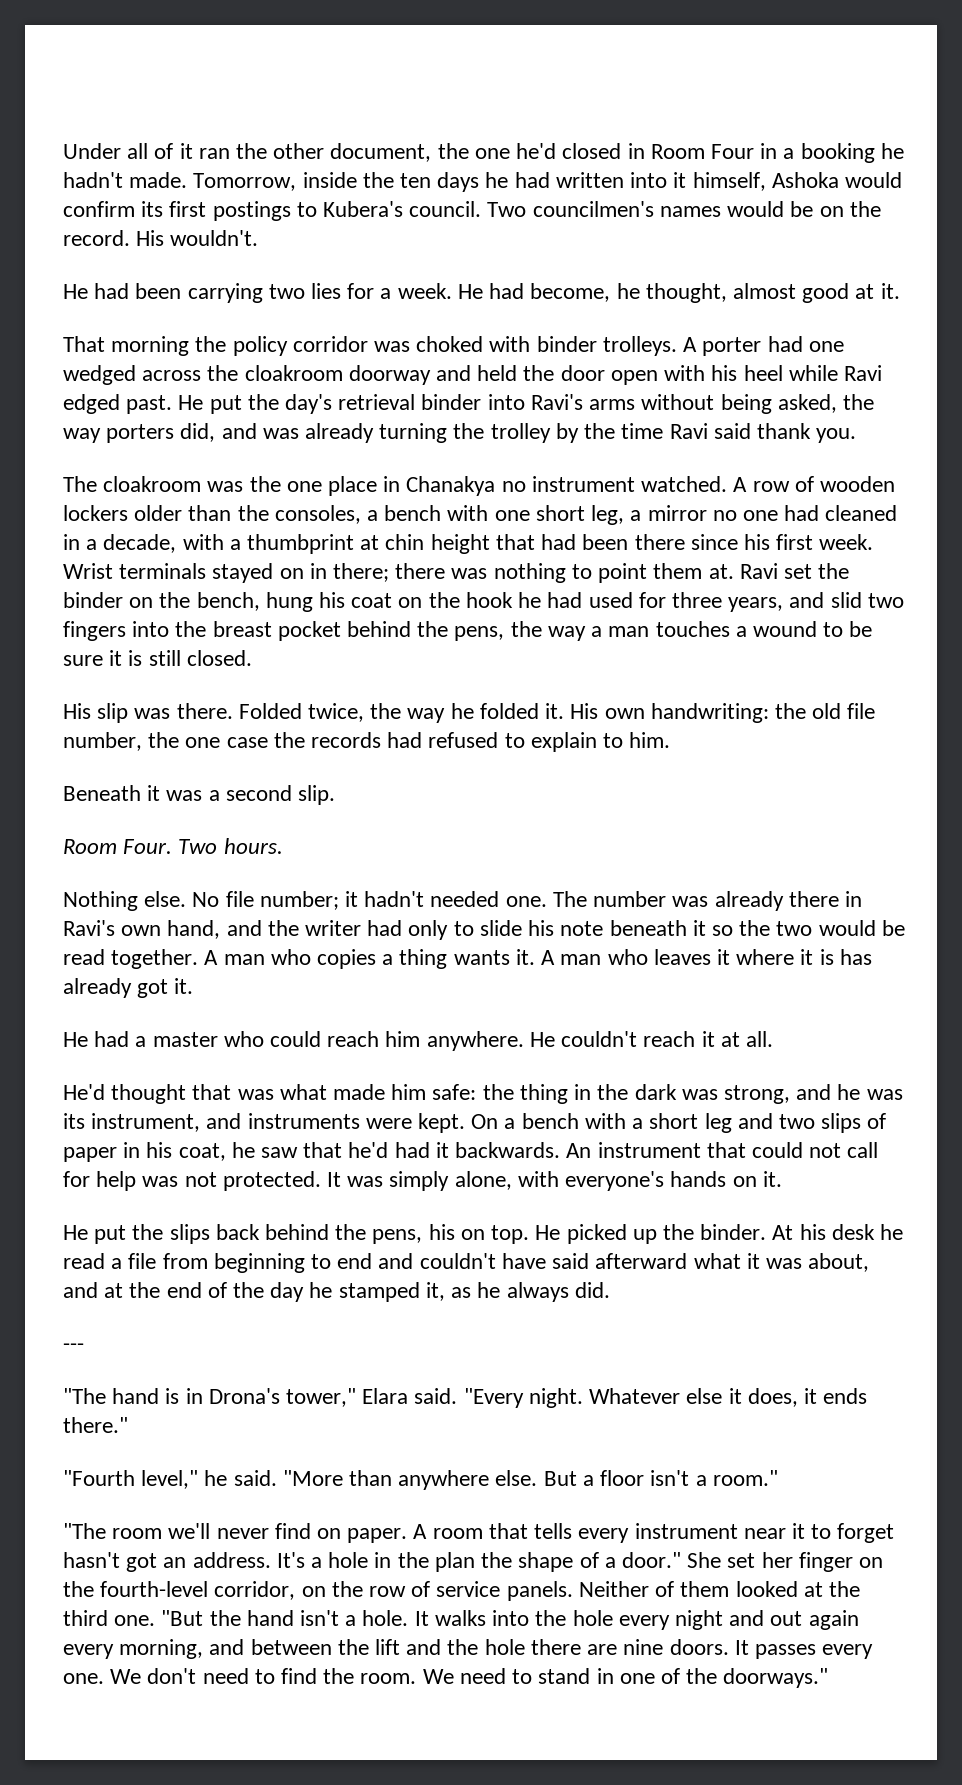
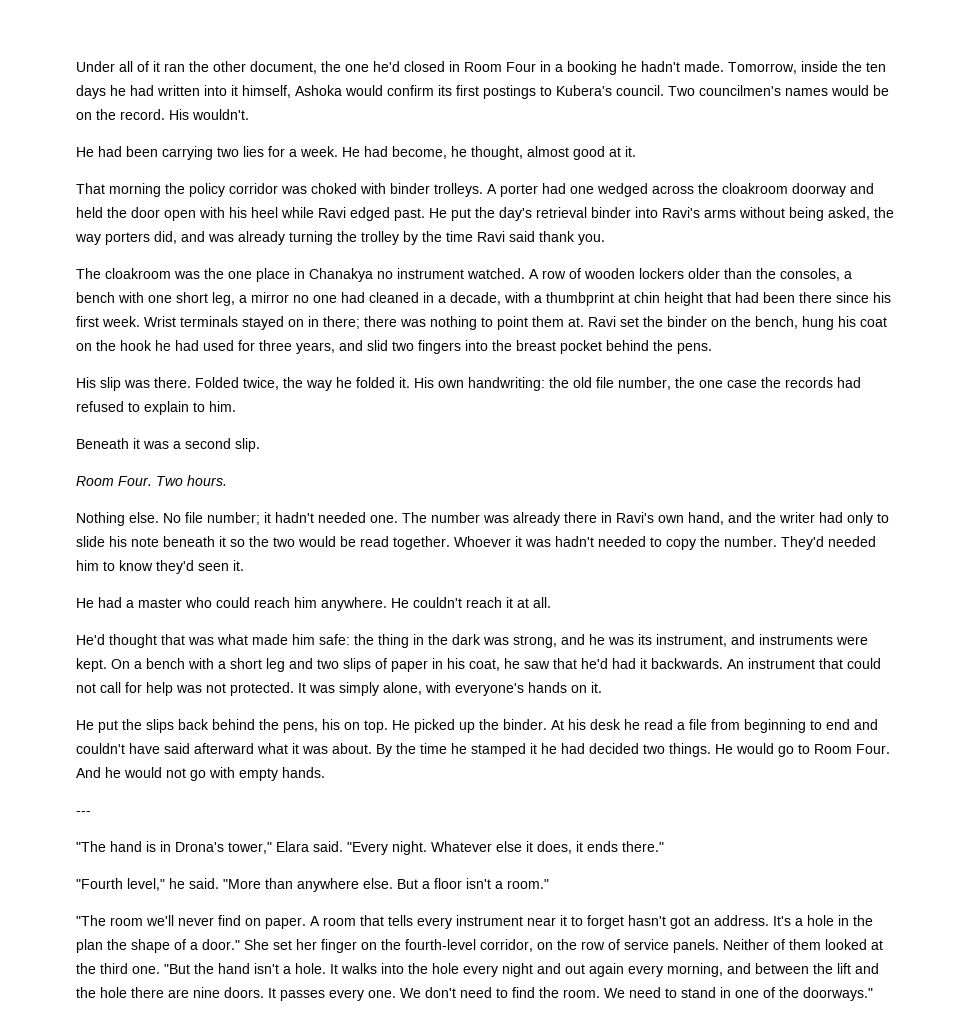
- Ravi set the binder on the bench, hung his coat on the hook he had used for three years, and slid two fingers into the breast pocket behind the pens, the way a man touches a wound to be sure it is still closed.
+ Ravi set the binder on the bench, hung his coat on the hook he had used for three years, and slid two fingers into the breast pocket behind the pens.
- A man who copies a thing wants it. A man who leaves it where it is has already got it.
+ Whoever it was hadn't needed to copy the number. They'd needed him to know they'd seen it.
- At his desk he read a file from beginning to end and couldn't have said afterward what it was about, and at the end of the day he stamped it, as he always did.
+ At his desk he read a file from beginning to end and couldn't have said afterward what it was about. By the time he stamped it he had decided two things. He would go to Room Four. And he would not go with empty hands.

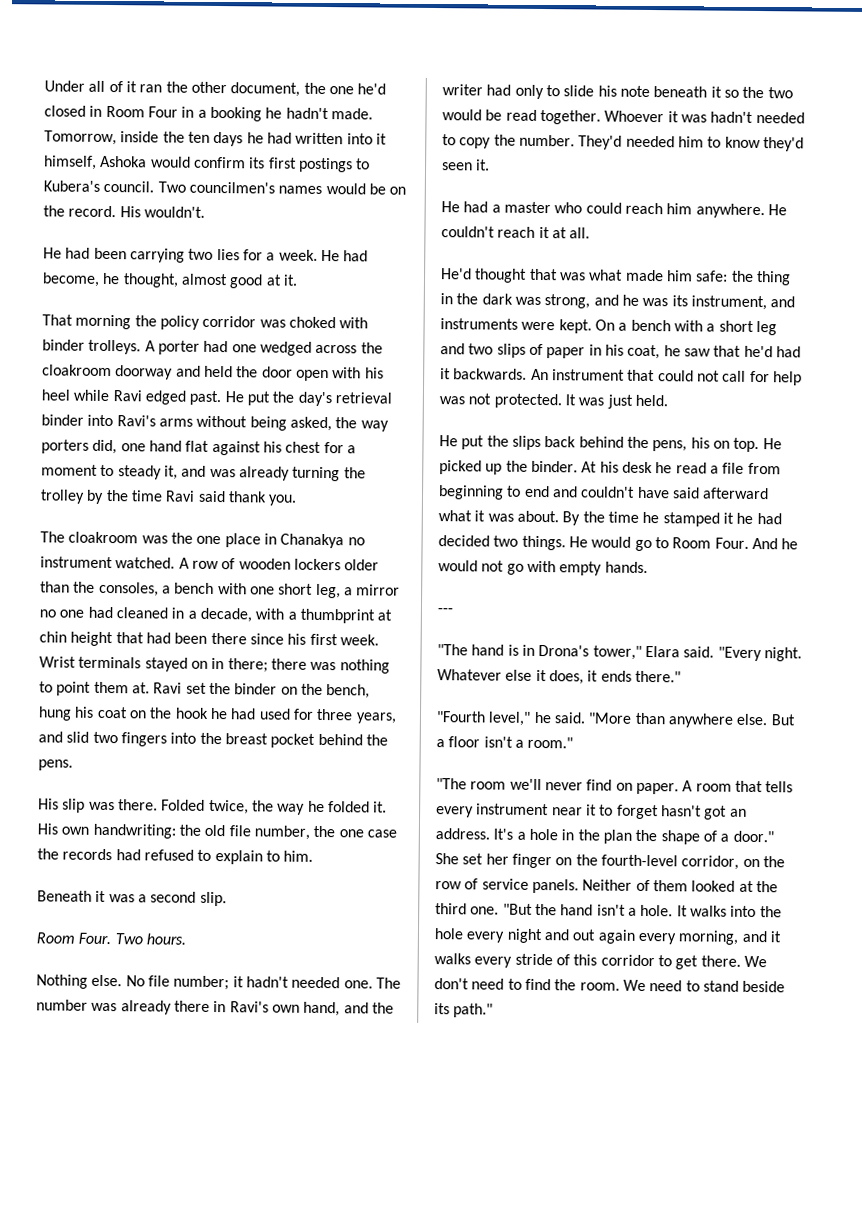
- He put the day's retrieval binder into Ravi's arms without being asked, the way porters did, and was already turning the trolley by the time Ravi said thank you.
+ He put the day's retrieval binder into Ravi's arms without being asked, the way porters did, one hand flat against his chest for a moment to steady it, and was already turning the trolley by the time Ravi said thank you.
- It was simply alone, with everyone's hands on it.
+ It was just held.
- It walks into the hole every night and out again every morning, and between the lift and the hole there are nine doors. It passes every one.
+ It walks into the hole every night and out again every morning, and it walks every stride of this corridor to get there.
- We need to stand in one of the doorways."
+ We need to stand beside its path."

